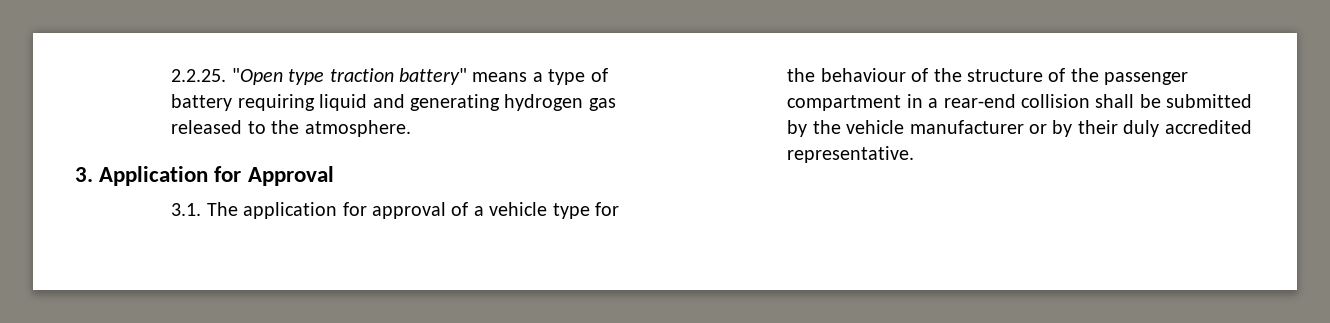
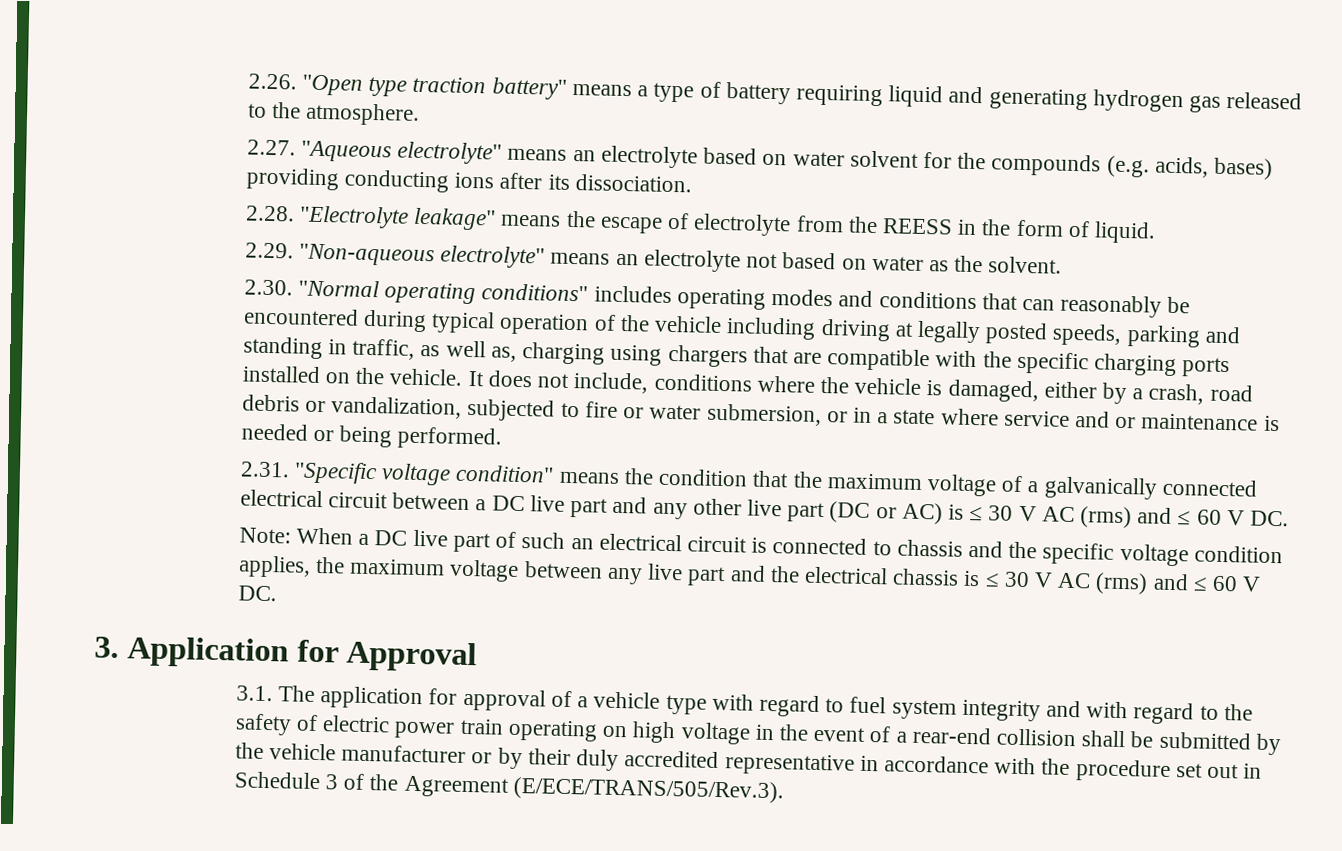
- 2.2.25. "Open type traction battery" means a type of battery requiring liquid and generating hydrogen gas released to the atmosphere.
+ 2.26. "Open type traction battery" means a type of battery requiring liquid and generating hydrogen gas released to the atmosphere.
+ 2.27. "Aqueous electrolyte" means an electrolyte based on water solvent for the compounds (e.g. acids, bases) providing conducting ions after its dissociation.
+ 2.28. "Electrolyte leakage" means the escape of electrolyte from the REESS in the form of liquid.
+ 2.29. "Non-aqueous electrolyte" means an electrolyte not based on water as the solvent.
+ 2.30. "Normal operating conditions" includes operating modes and conditions that can reasonably be encountered during typical operation of the vehicle including driving at legally posted speeds, parking and standing in traffic, as well as, charging using chargers that are compatible with the specific charging ports installed on the vehicle. It does not include, conditions where the vehicle is damaged, either by a crash, road debris or vandalization, subjected to fire or water submersion, or in a state where service and or maintenance is needed or being performed.
+ 2.31. "Specific voltage condition" means the condition that the maximum voltage of a galvanically connected electrical circuit between a DC live part and any other live part (DC or AC) is ≤ 30 V AC (rms) and ≤ 60 V DC.
+ Note: When a DC live part of such an electrical circuit is connected to chassis and the specific voltage condition applies, the maximum voltage between any live part and the electrical chassis is ≤ 30 V AC (rms) and ≤ 60 V DC.
- 3.1. The application for approval of a vehicle type for the behaviour of the structure of the passenger compartment in a rear-end collision shall be submitted by the vehicle manufacturer or by their duly accredited representative.
+ 3.1. The application for approval of a vehicle type with regard to fuel system integrity and with regard to the safety of electric power train operating on high voltage in the event of a rear-end collision shall be submitted by the vehicle manufacturer or by their duly accredited representative in accordance with the procedure set out in Schedule 3 of the Agreement (E/ECE/TRANS/505/Rev.3).

